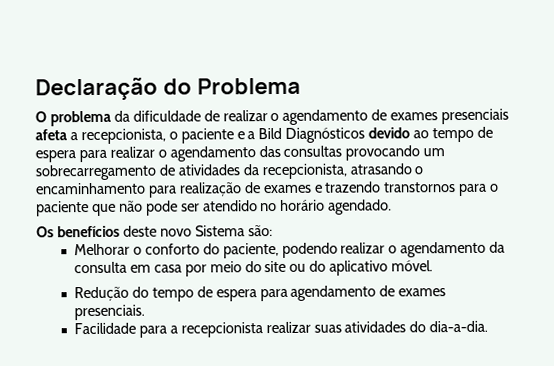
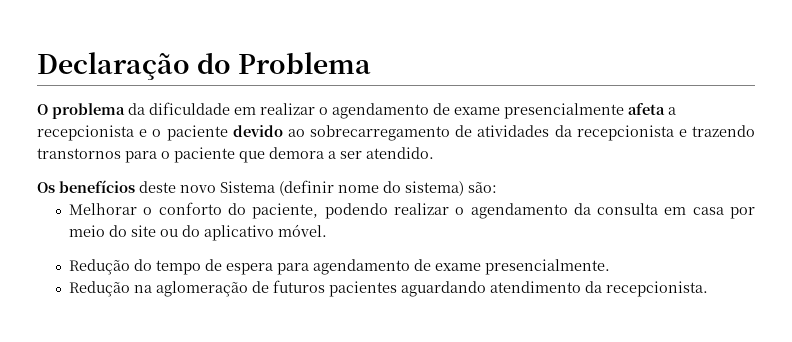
- O problema da dificuldade de realizar o agendamento de exames presenciais afeta a recepcionista, o paciente e a Bild Diagnósticos devido ao tempo de espera para realizar o agendamento das consultas provocando um sobrecarregamento de atividades da recepcionista, atrasando o encaminhamento para realização de exames e trazendo transtornos para o paciente que não pode ser atendido no horário agendado.
+ O problema da dificuldade em realizar o agendamento de exame presencialmente afeta a recepcionista e o paciente devido ao sobrecarregamento de atividades da recepcionista e trazendo transtornos para o paciente que demora a ser atendido.
- Os benefícios deste novo Sistema são:
+ Os benefícios deste novo Sistema (definir nome do sistema) são:
- Redução do tempo de espera para agendamento de exames presenciais.
- Facilidade para a recepcionista realizar suas atividades do dia-a-dia.
+ Redução do tempo de espera para agendamento de exame presencialmente.
+ Redução na aglomeração de futuros pacientes aguardando atendimento da recepcionista.

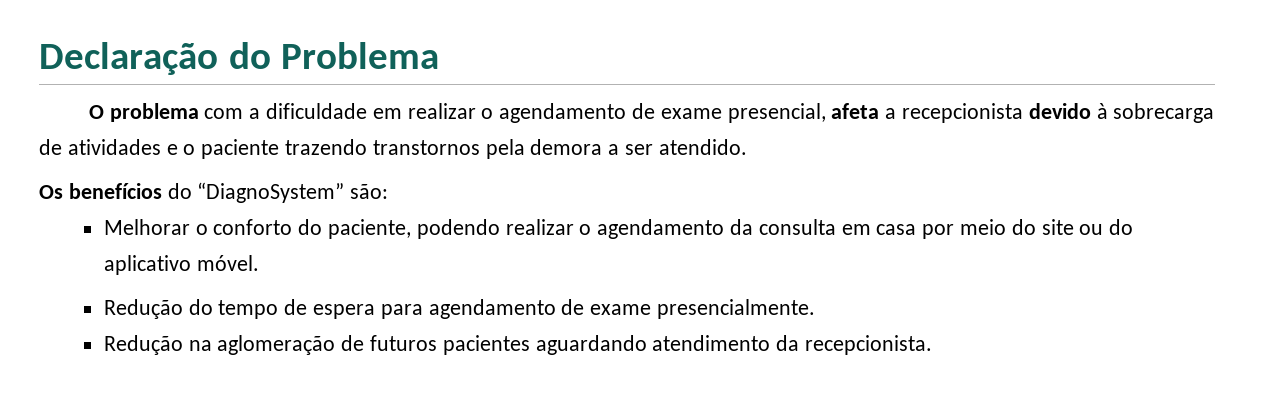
- O problema da dificuldade em realizar o agendamento de exame presencialmente afeta a recepcionista e o paciente devido ao sobrecarregamento de atividades da recepcionista e trazendo transtornos para o paciente que demora a ser atendido.
+ O problema com a dificuldade em realizar o agendamento de exame presencial, afeta a recepcionista devido à sobrecarga de atividades e o paciente trazendo transtornos pela demora a ser atendido.
- Os benefícios deste novo Sistema (definir nome do sistema) são:
+ Os benefícios do “DiagnoSystem” são:

